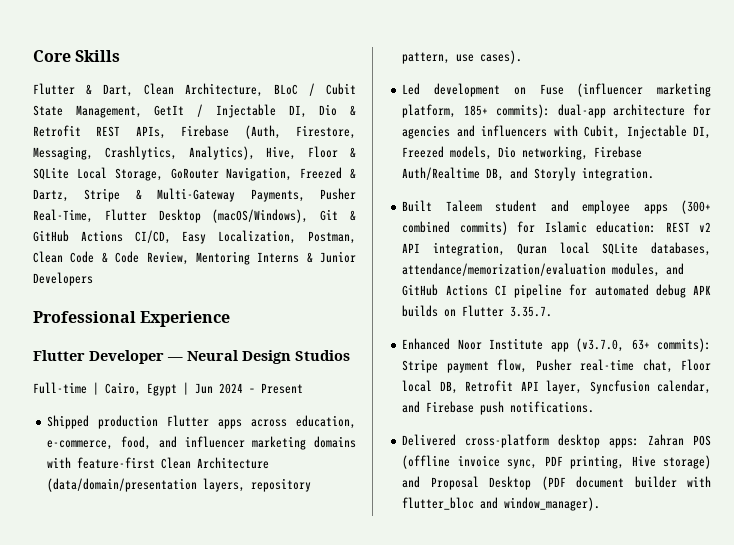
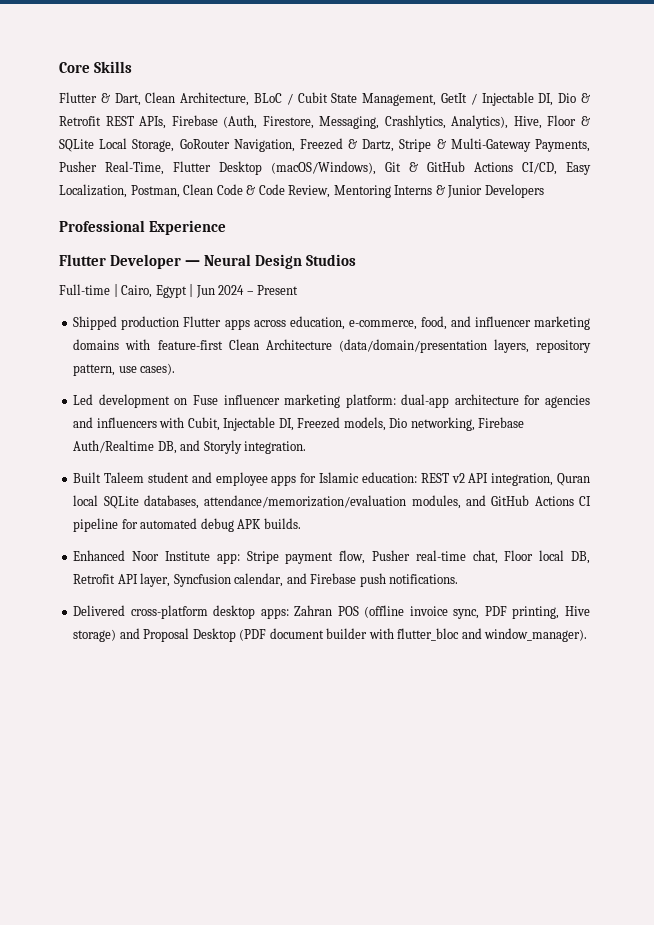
- Led development on Fuse (influencer marketing platform, 185+ commits): dual-app architecture for agencies and influencers with Cubit, Injectable DI, Freezed models, Dio networking, Firebase Auth/Realtime DB, and Storyly integration.
+ Led development on Fuse influencer marketing platform: dual-app architecture for agencies and influencers with Cubit, Injectable DI, Freezed models, Dio networking, Firebase Auth/Realtime DB, and Storyly integration.
- Built Taleem student and employee apps (300+ combined commits) for Islamic education: REST v2 API integration, Quran local SQLite databases, attendance/memorization/evaluation modules, and GitHub Actions CI pipeline for automated debug APK builds on Flutter 3.35.7.
+ Built Taleem student and employee apps for Islamic education: REST v2 API integration, Quran local SQLite databases, attendance/memorization/evaluation modules, and GitHub Actions CI pipeline for automated debug APK builds.
- Enhanced Noor Institute app (v3.7.0, 63+ commits): Stripe payment flow, Pusher real-time chat, Floor local DB, Retrofit API layer, Syncfusion calendar, and Firebase push notifications.
+ Enhanced Noor Institute app: Stripe payment flow, Pusher real-time chat, Floor local DB, Retrofit API layer, Syncfusion calendar, and Firebase push notifications.

